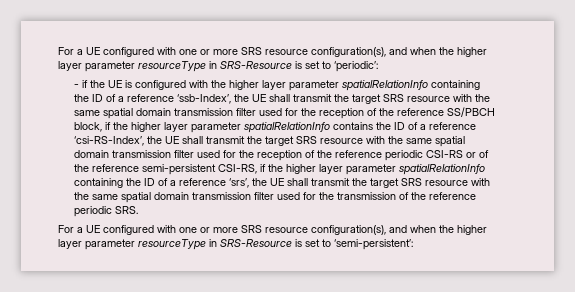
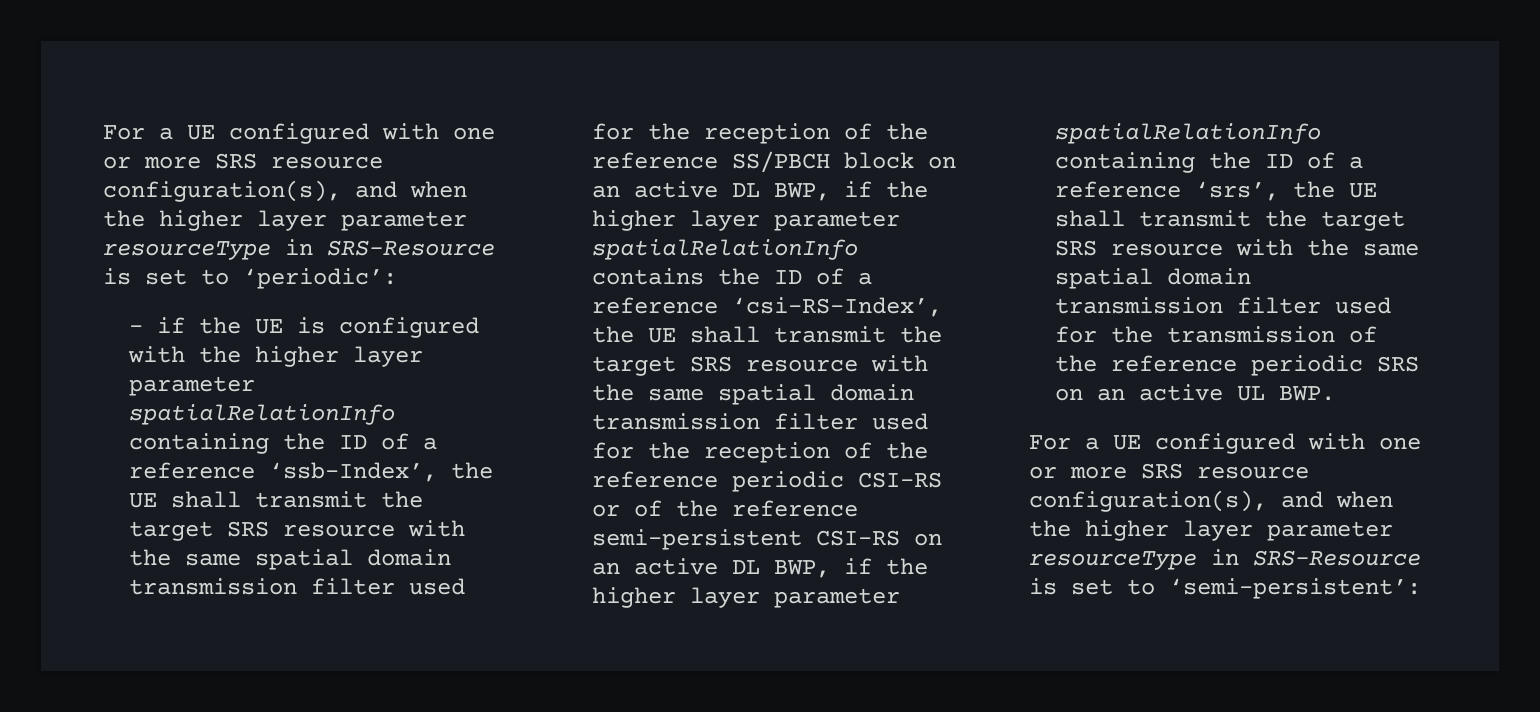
- - if the UE is configured with the higher layer parameter spatialRelationInfo containing the ID of a reference ‘ssb-Index’, the UE shall transmit the target SRS resource with the same spatial domain transmission filter used for the reception of the reference SS/PBCH block, if the higher layer parameter spatialRelationInfo contains the ID of a reference ‘csi-RS-Index’, the UE shall transmit the target SRS resource with the same spatial domain transmission filter used for the reception of the reference periodic CSI-RS or of the reference semi-persistent CSI-RS, if the higher layer parameter spatialRelationInfo containing the ID of a reference ‘srs’, the UE shall transmit the target SRS resource with the same spatial domain transmission filter used for the transmission of the reference periodic SRS.
+ - if the UE is configured with the higher layer parameter spatialRelationInfo containing the ID of a reference ‘ssb-Index’, the UE shall transmit the target SRS resource with the same spatial domain transmission filter used for the reception of the reference SS/PBCH block on an active DL BWP, if the higher layer parameter spatialRelationInfo contains the ID of a reference ‘csi-RS-Index’, the UE shall transmit the target SRS resource with the same spatial domain transmission filter used for the reception of the reference periodic CSI-RS or of the reference semi-persistent CSI-RS on an active DL BWP, if the higher layer parameter spatialRelationInfo containing the ID of a reference ‘srs’, the UE shall transmit the target SRS resource with the same spatial domain transmission filter used for the transmission of the reference periodic SRS on an active UL BWP.

